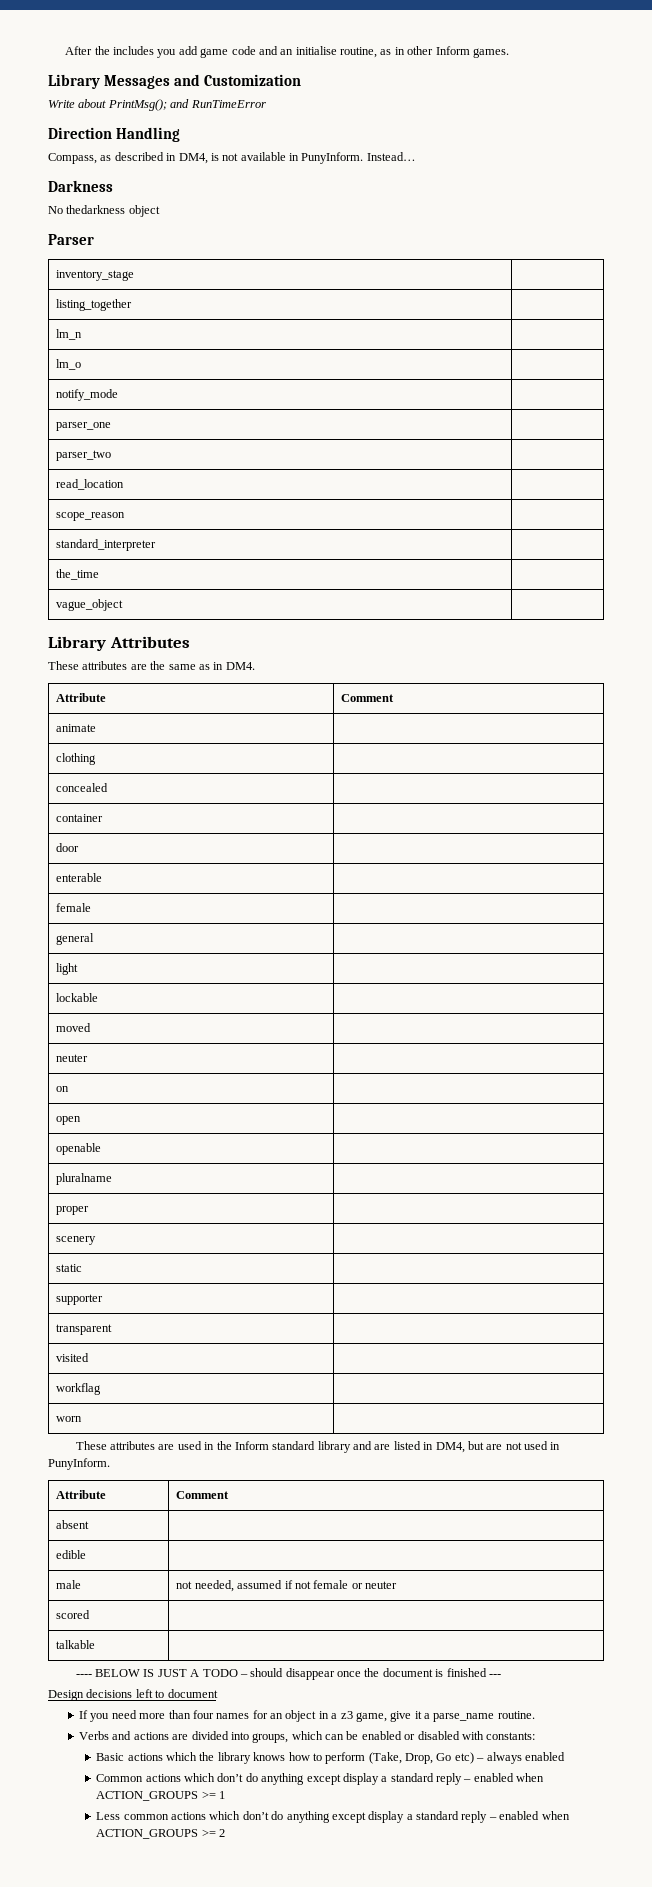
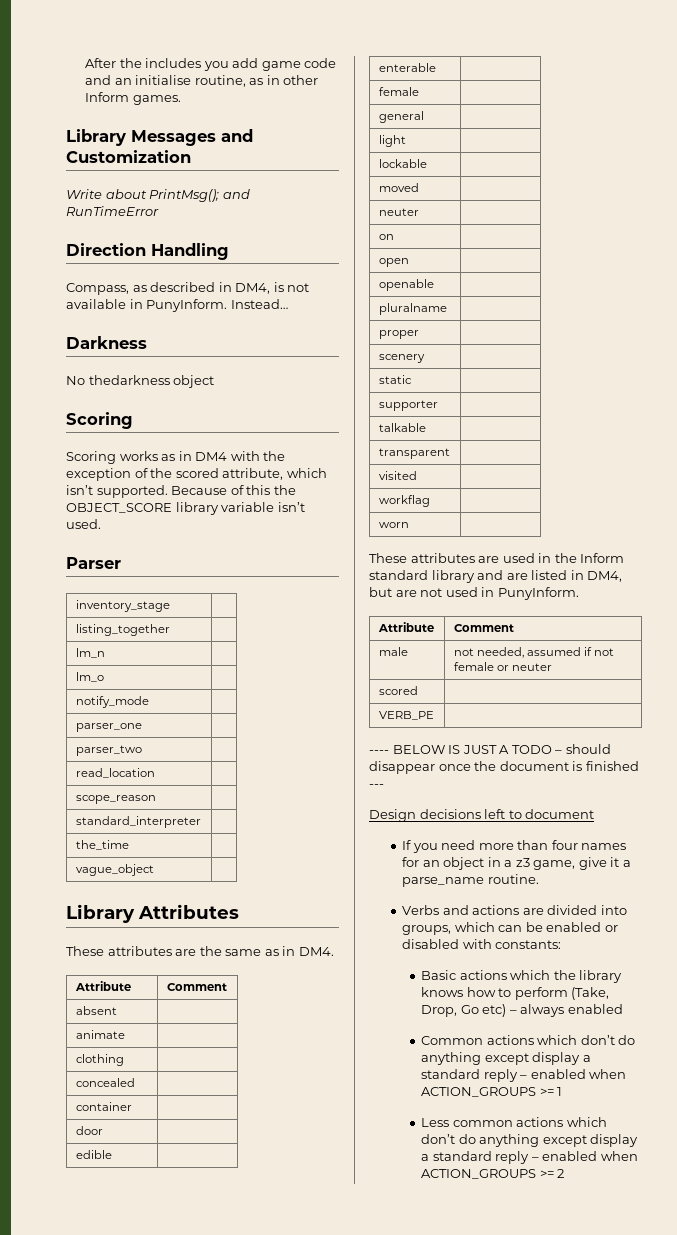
  No thedarkness object
+ Scoring
+ Scoring works as in DM4 with the exception of the scored attribute, which isn’t supported. Because of this the OBJECT_SCORE library variable isn’t used.
+ absent |
+ edible |
+ talkable |
- absent |
- edible |
- talkable |
+ VERB_PE |

